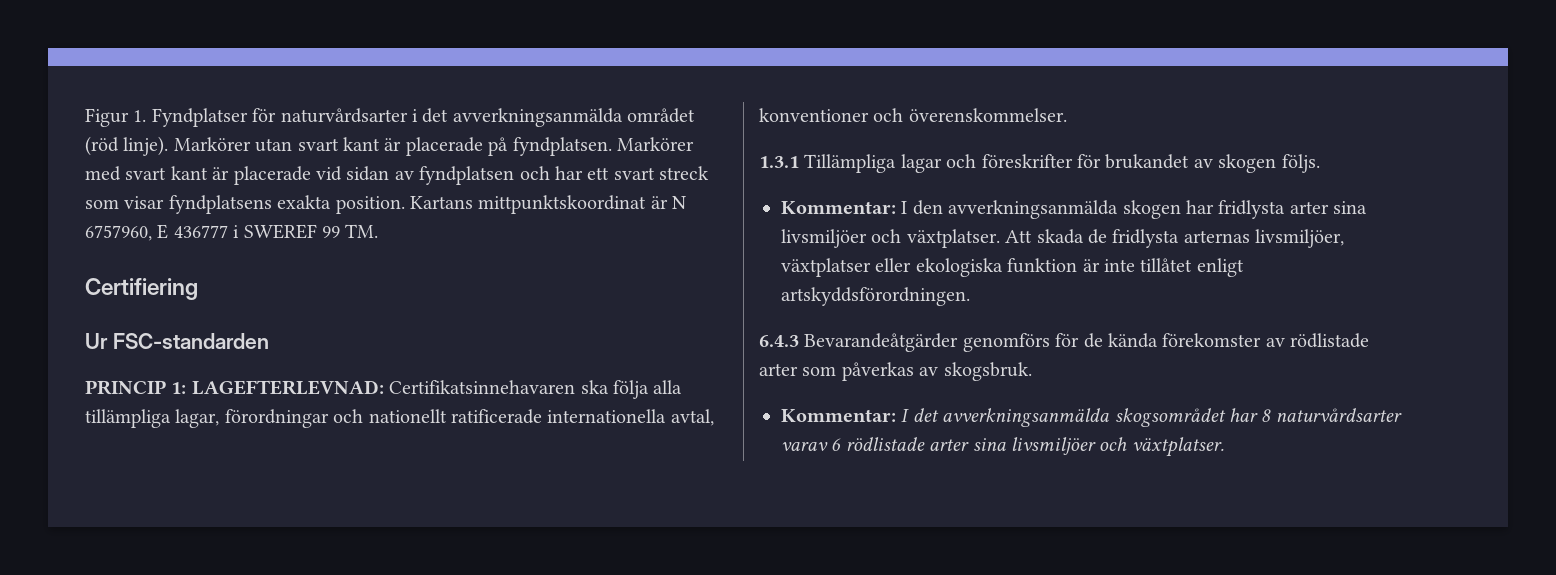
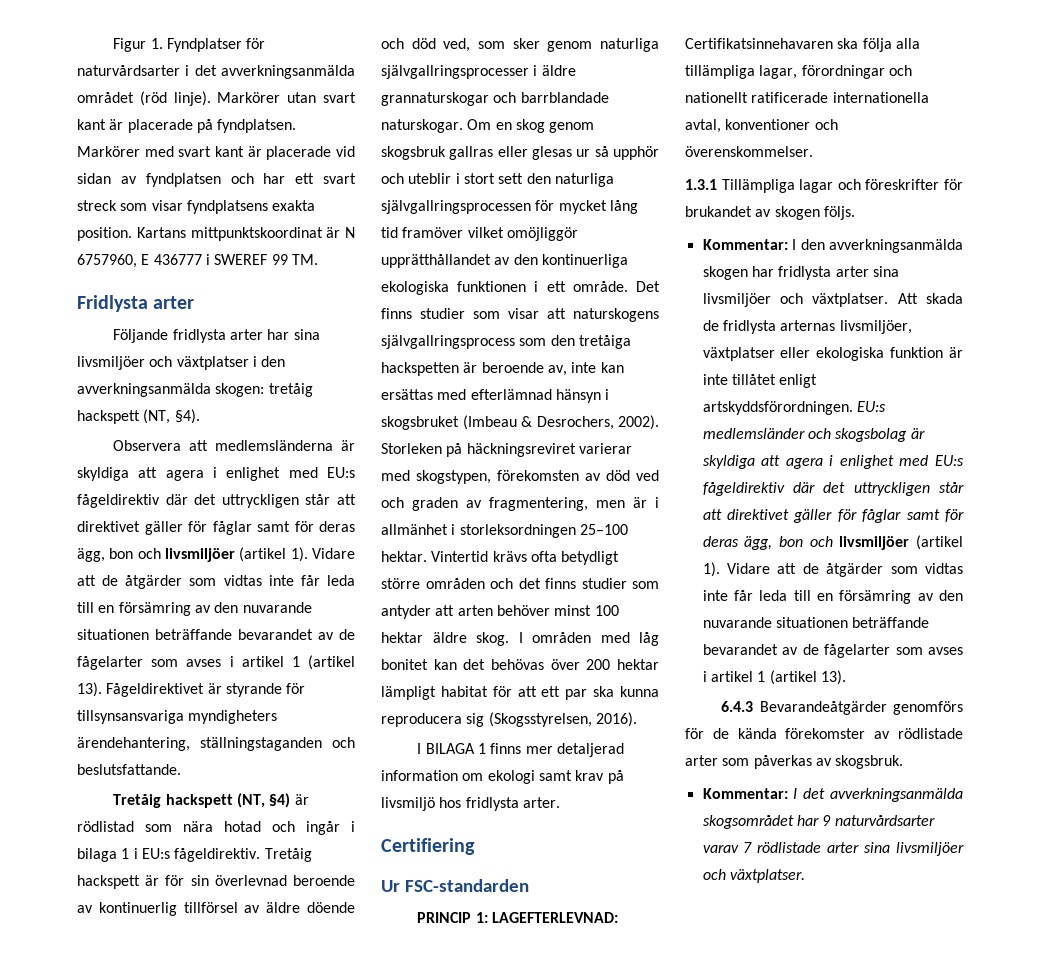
+ Fridlysta arter
+ Följande fridlysta arter har sina livsmiljöer och växtplatser i den avverkningsanmälda skogen: tretåig hackspett (NT, §4).
+ Observera att medlemsländerna är skyldiga att agera i enlighet med EU:s fågeldirektiv där det uttryckligen står att direktivet gäller för fåglar samt för deras ägg, bon och livsmiljöer (artikel 1). Vidare att de åtgärder som vidtas inte får leda till en försämring av den nuvarande situationen beträffande bevarandet av de fågelarter som avses i artikel 1 (artikel 13). Fågeldirektivet är styrande för tillsynsansvariga myndigheters ärendehantering, ställningstaganden och beslutsfattande.
+ Tretåig hackspett (NT, §4) är rödlistad som nära hotad och ingår i bilaga 1 i EU:s fågeldirektiv. Tretåig hackspett är för sin överlevnad beroende av kontinuerlig tillförsel av äldre döende och död ved, som sker genom naturliga självgallringsprocesser i äldre grannaturskogar och barrblandade naturskogar. Om en skog genom skogsbruk gallras eller glesas ur så upphör och uteblir i stort sett den naturliga självgallringsprocessen för mycket lång tid framöver vilket omöjliggör upprätthållandet av den kontinuerliga ekologiska funktionen i ett område. Det finns studier som visar att naturskogens självgallringsprocess som den tretåiga hackspetten är beroende av, inte kan ersättas med efterlämnad hänsyn i skogsbruket (Imbeau & Desrochers, 2002). Storleken på häckningsreviret varierar med skogstypen, förekomsten av död ved och graden av fragmentering, men är i allmänhet i storleksordningen 25–100 hektar. Vintertid krävs ofta betydligt större områden och det finns studier som antyder att arten behöver minst 100 hektar äldre skog. I områden med låg bonitet kan det behövas över 200 hektar lämpligt habitat för att ett par ska kunna reproducera sig (Skogsstyrelsen, 2016).
+ I BILAGA 1 finns mer detaljerad information om ekologi samt krav på livsmiljö hos fridlysta arter.
+ EU:s medlemsländer och skogsbolag är skyldiga att agera i enlighet med EU:s fågeldirektiv där det uttryckligen står att direktivet gäller för fåglar samt för deras ägg, bon och livsmiljöer (artikel 1). Vidare att de åtgärder som vidtas inte får leda till en försämring av den nuvarande situationen beträffande bevarandet av de fågelarter som avses i artikel 1 (artikel 13).
- Kommentar: I det avverkningsanmälda skogsområdet har 8 naturvårdsarter varav 6 rödlistade arter sina livsmiljöer och växtplatser.
+ Kommentar: I det avverkningsanmälda skogsområdet har 9 naturvårdsarter varav 7 rödlistade arter sina livsmiljöer och växtplatser.

